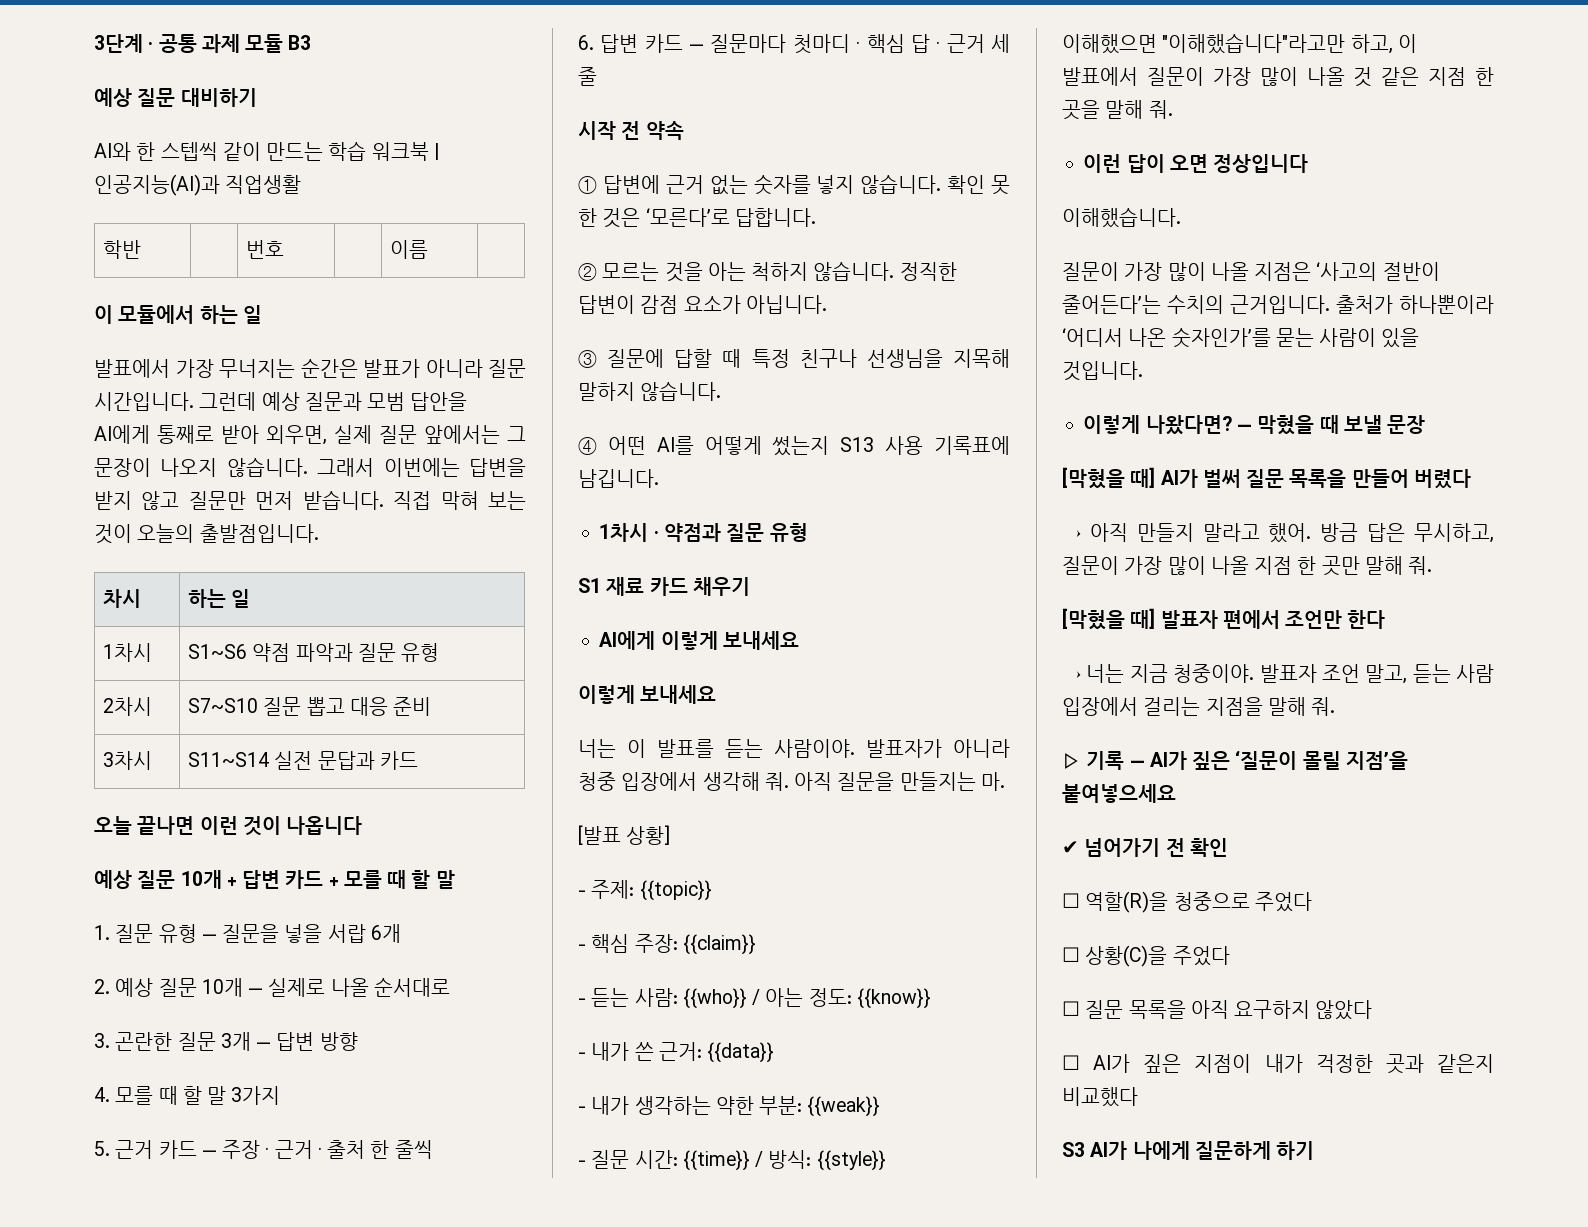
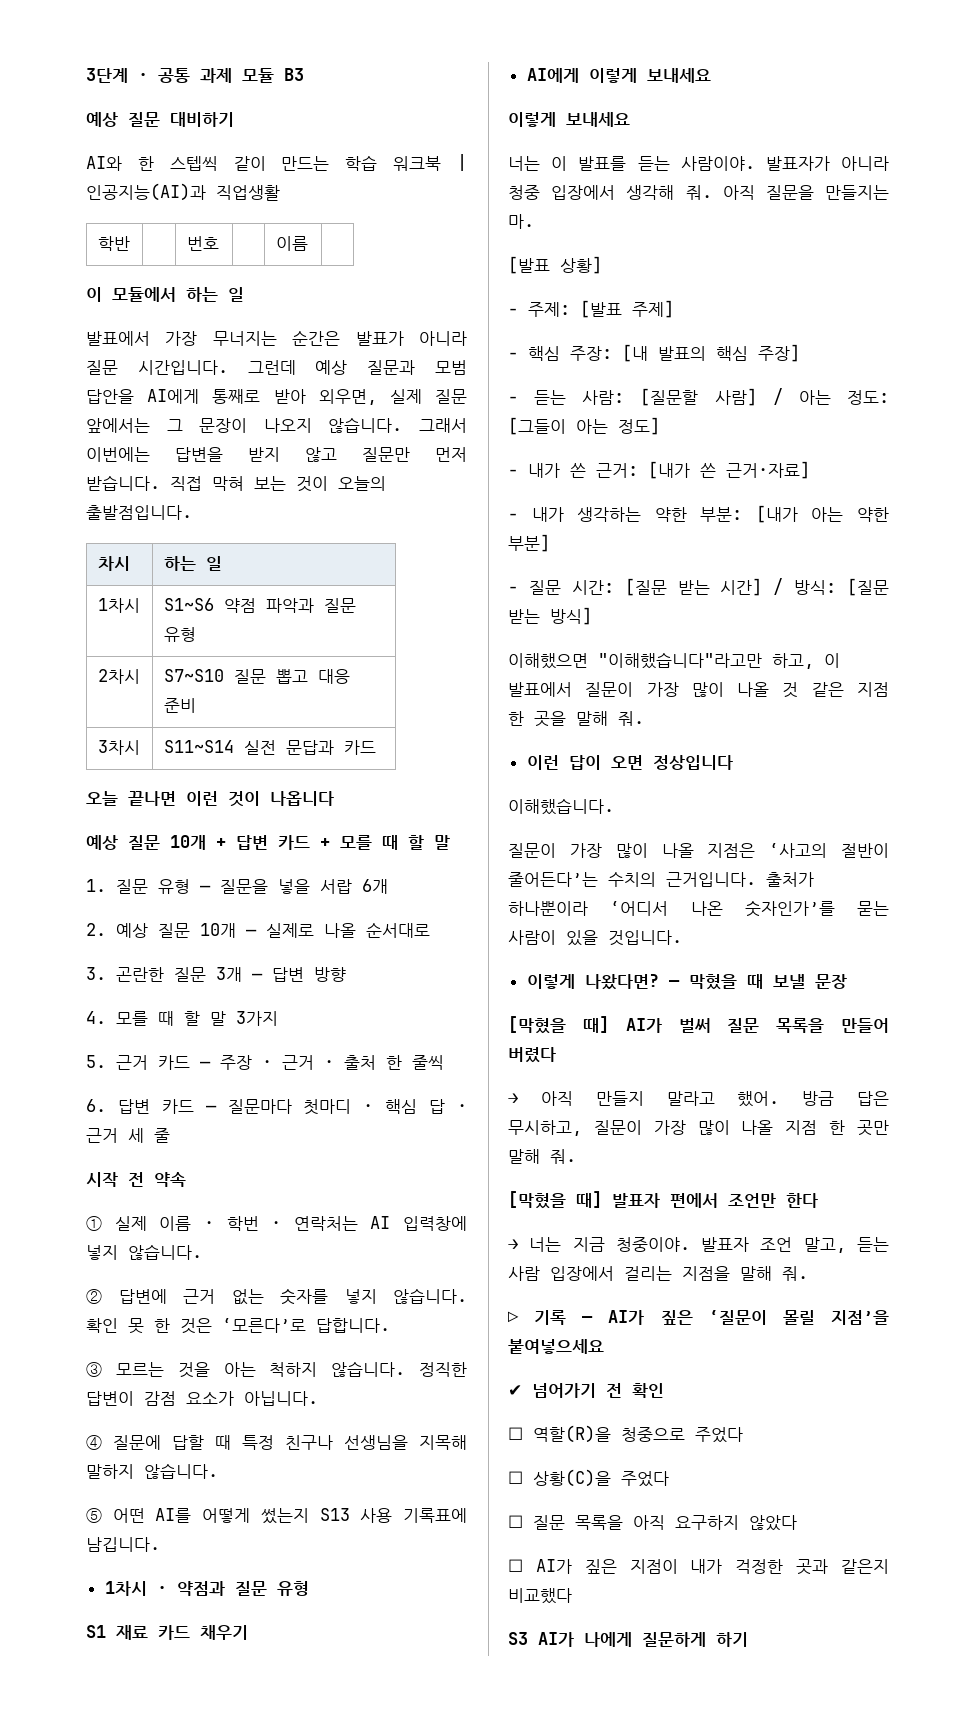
- ① 답변에 근거 없는 숫자를 넣지 않습니다.
+ ① 실제 이름 · 학번 · 연락처는 AI 입력창에 넣지 않습니다.
+ ② 답변에 근거 없는 숫자를 넣지 않습니다.
- ② 모르는 것을 아는 척하지 않습니다.
+ ③ 모르는 것을 아는 척하지 않습니다.
- ③ 질문에 답할 때 특정 친구나 선생님을 지목해 말하지 않습니다.
+ ④ 질문에 답할 때 특정 친구나 선생님을 지목해 말하지 않습니다.
- ④ 어떤 AI를 어떻게 썼는지 S13 사용 기록표에 남깁니다.
+ ⑤ 어떤 AI를 어떻게 썼는지 S13 사용 기록표에 남깁니다.
- - 주제: {{topic}}
+ - 주제: [발표 주제]
- - 핵심 주장: {{claim}}
+ - 핵심 주장: [내 발표의 핵심 주장]
- - 듣는 사람: {{who}} / 아는 정도: {{know}}
+ - 듣는 사람: [질문할 사람] / 아는 정도: [그들이 아는 정도]
- - 내가 쓴 근거: {{data}}
+ - 내가 쓴 근거: [내가 쓴 근거·자료]
- - 내가 생각하는 약한 부분: {{weak}}
+ - 내가 생각하는 약한 부분: [내가 아는 약한 부분]
- - 질문 시간: {{time}} / 방식: {{style}}
+ - 질문 시간: [질문 받는 시간] / 방식: [질문 받는 방식]

